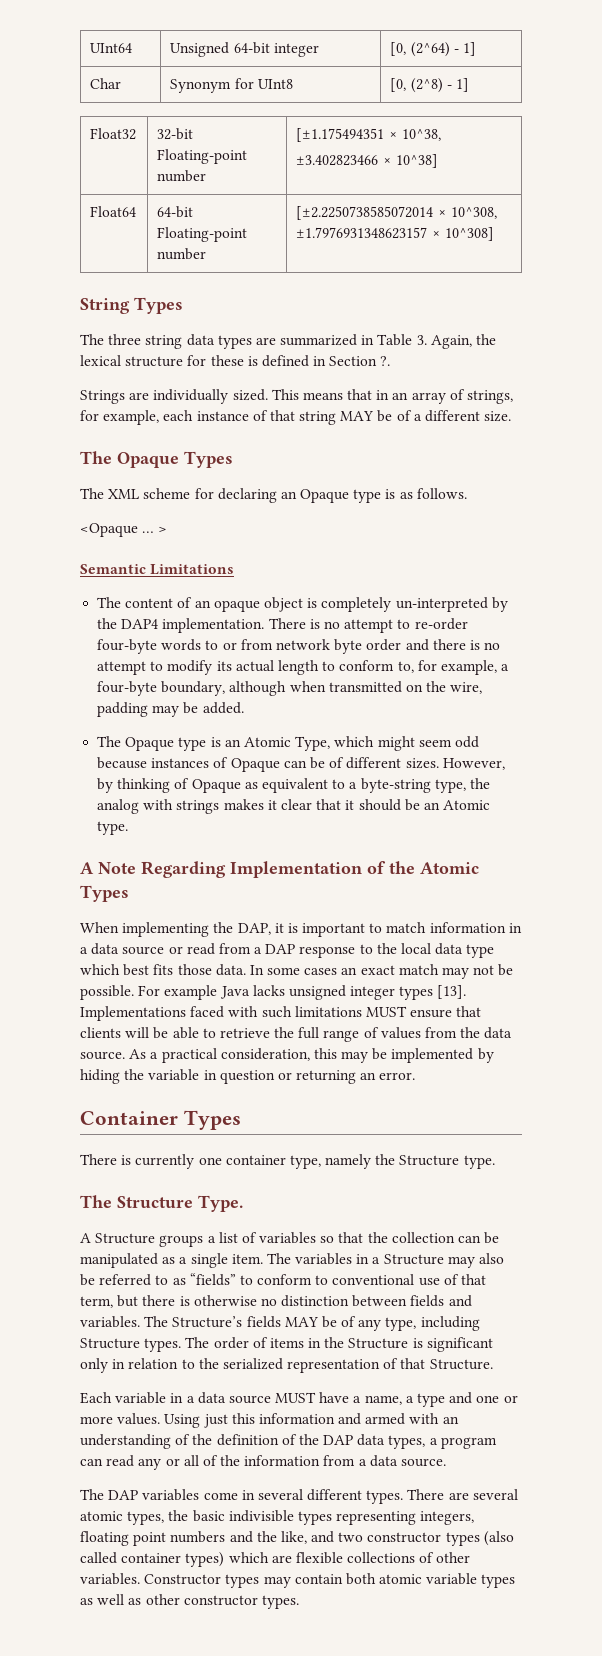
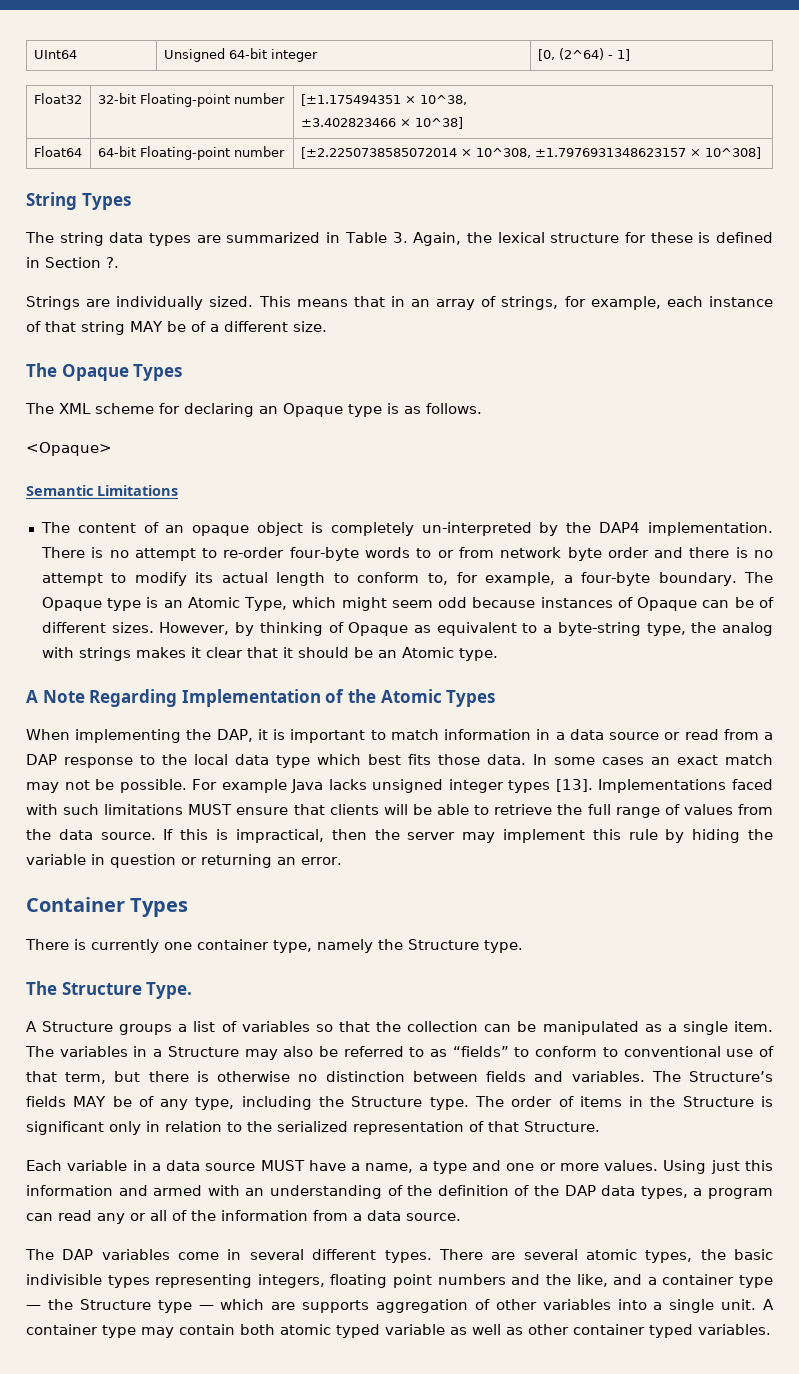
- Char | Synonym for UInt8 | [0, (2^8) - 1]
- The three string data types are summarized in Table 3. Again, the lexical structure for these is defined in Section ?.
+ The string data types are summarized in Table 3. Again, the lexical structure for these is defined in Section ?.
- <Opaque … >
+ <Opaque>
- There is no attempt to re-order four-byte words to or from network byte order and there is no attempt to modify its actual length to conform to, for example, a four-byte boundary, although when transmitted on the wire, padding may be added.
- The Opaque type is an Atomic Type, which might seem odd because instances of Opaque can be of different sizes.
+ There is no attempt to re-order four-byte words to or from network byte order and there is no attempt to modify its actual length to conform to, for example, a four-byte boundary. The Opaque type is an Atomic Type, which might seem odd because instances of Opaque can be of different sizes.
- As a practical consideration, this may be implemented by hiding the variable in question or returning an error.
+ If this is impractical, then the server may implement this rule by hiding the variable in question or returning an error.
- The Structure’s fields MAY be of any type, including Structure types.
+ The Structure’s fields MAY be of any type, including the Structure type.
- There are several atomic types, the basic indivisible types representing integers, floating point numbers and the like, and two constructor types (also called container types) which are flexible collections of other variables. Constructor types may contain both atomic variable types as well as other constructor types.
+ There are several atomic types, the basic indivisible types representing integers, floating point numbers and the like, and a container type — the Structure type — which are supports aggregation of other variables into a single unit. A container type may contain both atomic typed variable as well as other container typed variables.

